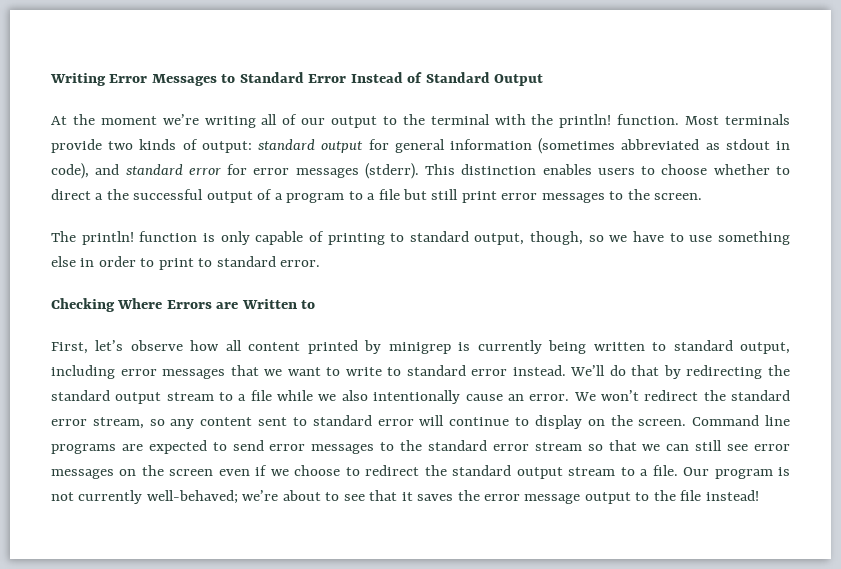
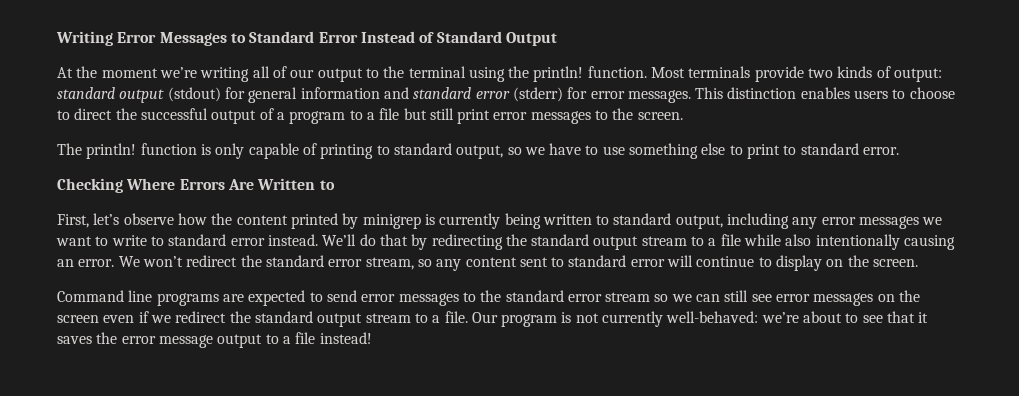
- At the moment we’re writing all of our output to the terminal with the println! function.
+ At the moment we’re writing all of our output to the terminal using the println! function.
- Most terminals provide two kinds of output: standard output for general information (sometimes abbreviated as stdout in code), and standard error for error messages (stderr).
+ Most terminals provide two kinds of output: standard output (stdout) for general information and standard error (stderr) for error messages.
- This distinction enables users to choose whether to direct a the successful output of a program to a file but still print error messages to the screen.
+ This distinction enables users to choose to direct the successful output of a program to a file but still print error messages to the screen.
- The println! function is only capable of printing to standard output, though, so we have to use something else in order to print to standard error.
+ The println! function is only capable of printing to standard output, so we have to use something else to print to standard error.
- Checking Where Errors are Written to
+ Checking Where Errors Are Written to
- First, let’s observe how all content printed by minigrep is currently being written to standard output, including error messages that we want to write to standard error instead.
+ First, let’s observe how the content printed by minigrep is currently being written to standard output, including any error messages we want to write to standard error instead.
- We’ll do that by redirecting the standard output stream to a file while we also intentionally cause an error.
+ We’ll do that by redirecting the standard output stream to a file while also intentionally causing an error.
- We won’t redirect the standard error stream, so any content sent to standard error will continue to display on the screen. Command line programs are expected to send error messages to the standard error stream so that we can still see error messages on the screen even if we choose to redirect the standard output stream to a file.
+ We won’t redirect the standard error stream, so any content sent to standard error will continue to display on the screen.
+ Command line programs are expected to send error messages to the standard error stream so we can still see error messages on the screen even if we redirect the standard output stream to a file.
- Our program is not currently well-behaved; we’re about to see that it saves the error message output to the file instead!
+ Our program is not currently well-behaved: we’re about to see that it saves the error message output to a file instead!

